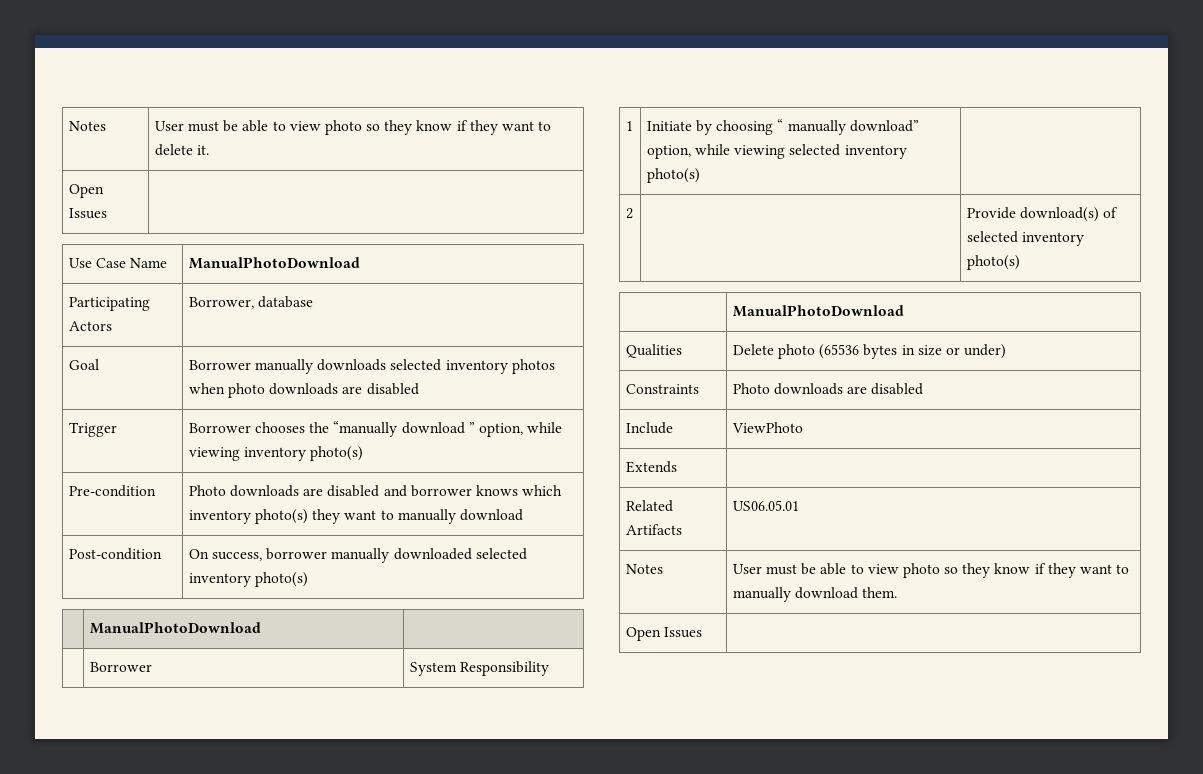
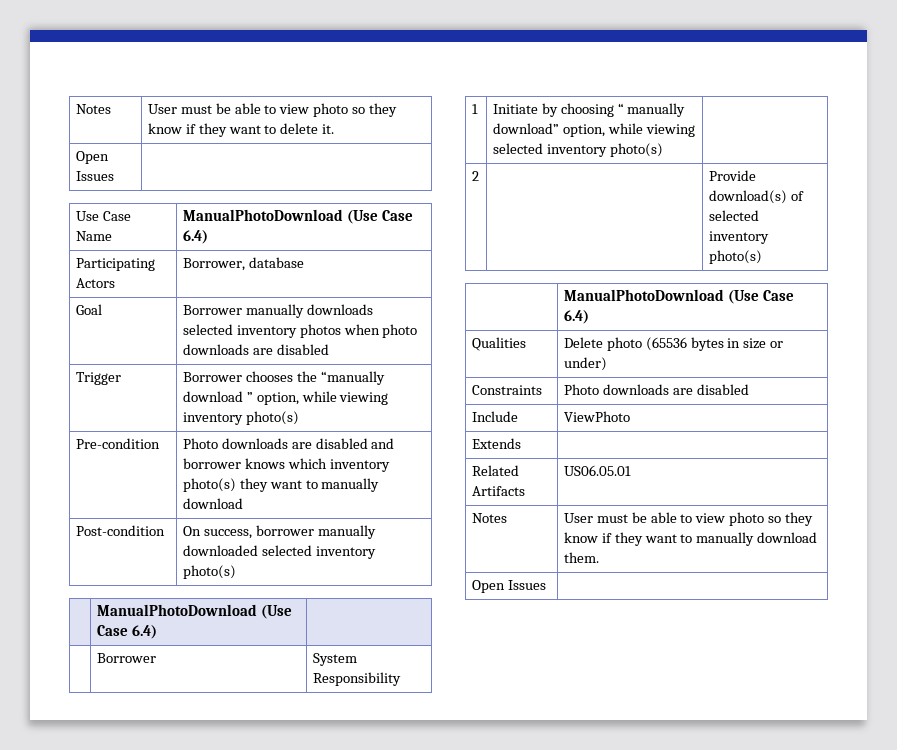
- Use Case Name | ManualPhotoDownload
+ Use Case Name | ManualPhotoDownload (Use Case 6.4)
- | ManualPhotoDownload |
+ | ManualPhotoDownload (Use Case 6.4) |
  2 | | Provide download(s) of selected inventory photo(s)
- | ManualPhotoDownload
+ | ManualPhotoDownload (Use Case 6.4)

